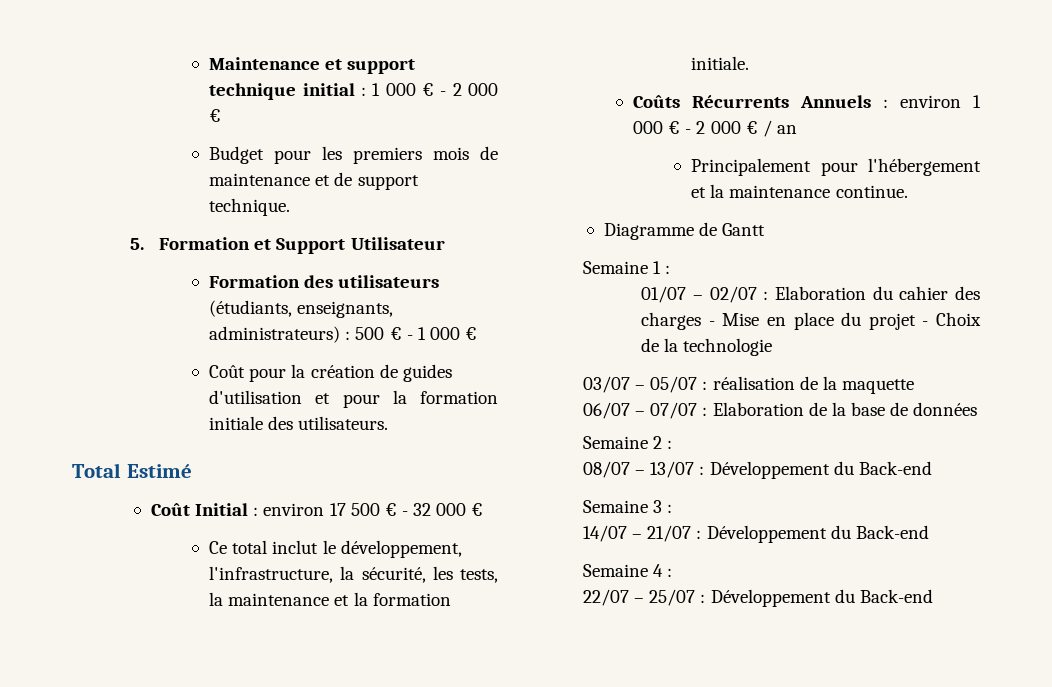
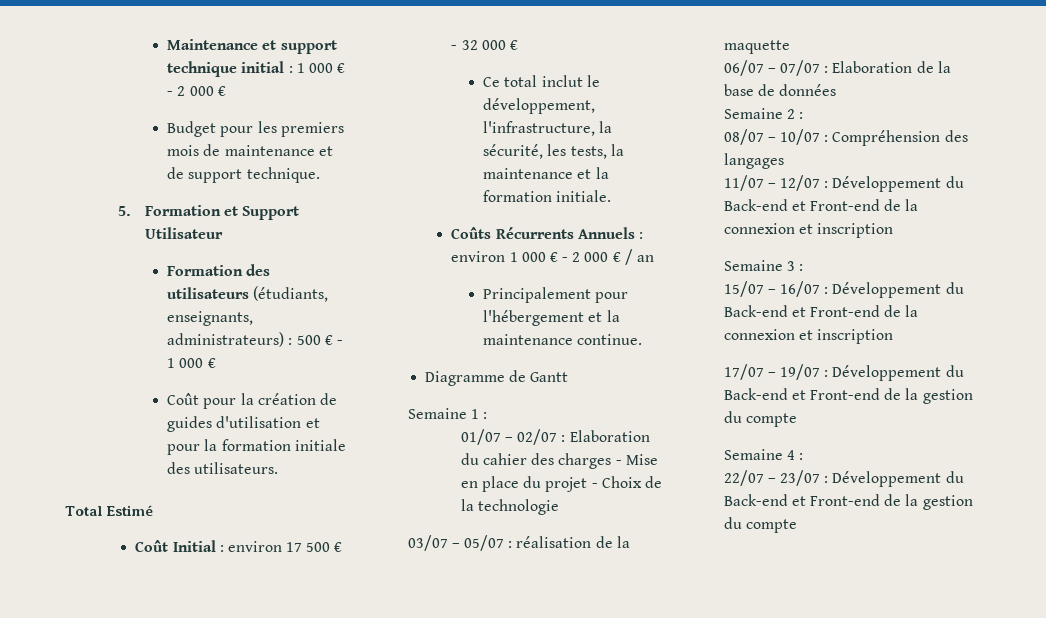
- 08/07 – 13/07 : Développement du Back-end
+ 08/07 – 10/07 : Compréhension des langages
+ 11/07 – 12/07 : Développement du Back-end et Front-end de la connexion et inscription
- 14/07 – 21/07 : Développement du Back-end
+ 15/07 – 16/07 : Développement du Back-end et Front-end de la connexion et inscription
+ 17/07 – 19/07 : Développement du Back-end et Front-end de la gestion du compte
- 22/07 – 25/07 : Développement du Back-end
+ 22/07 – 23/07 : Développement du Back-end et Front-end de la gestion du compte

